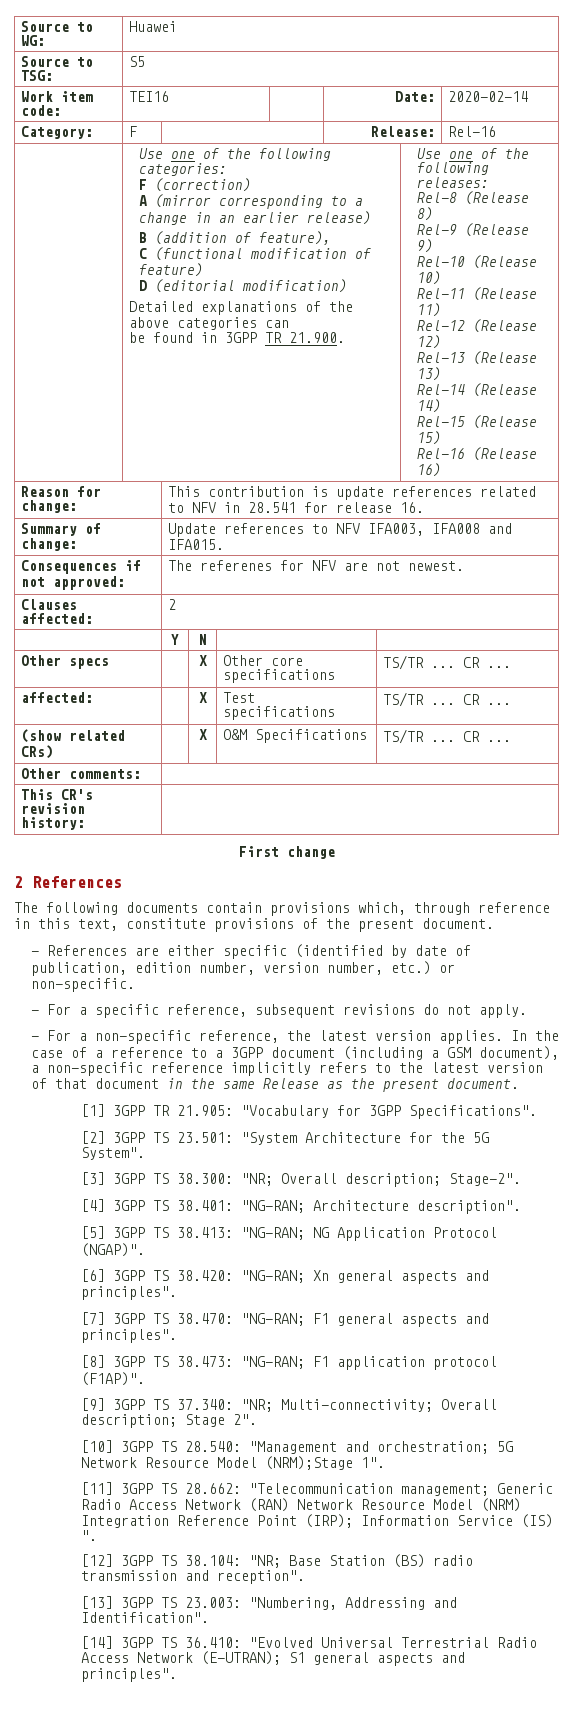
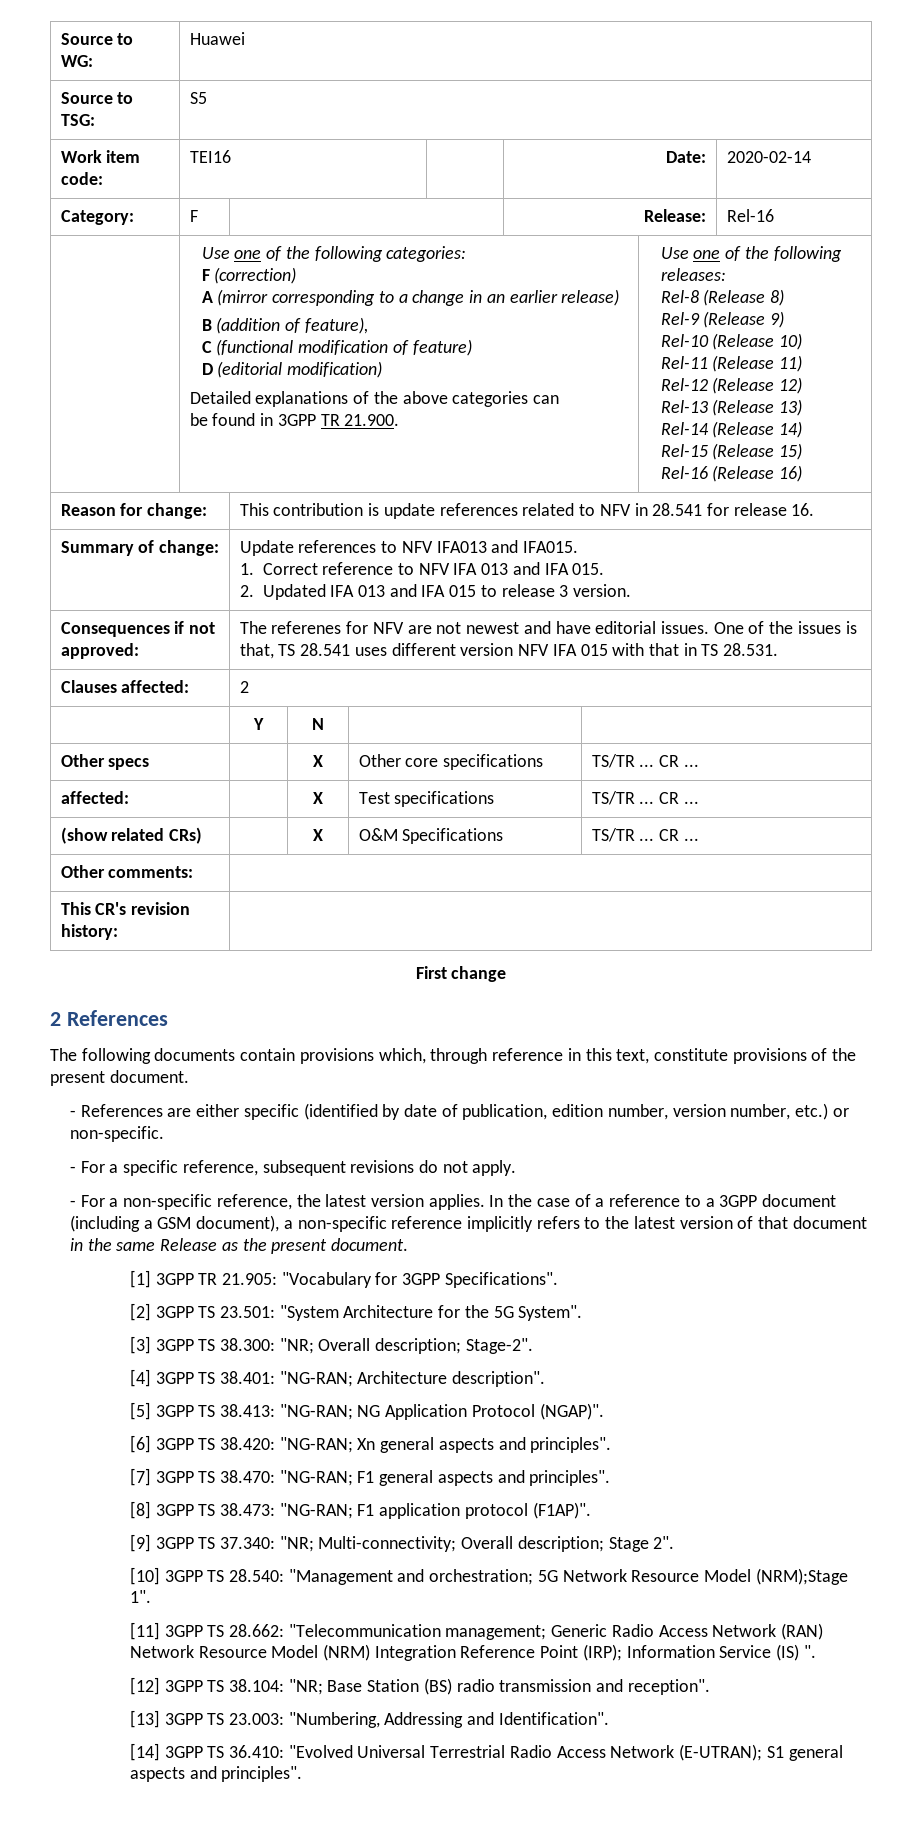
- Summary of change: | Update references to NFV IFA003, IFA008 and IFA015.
+ Summary of change: | Update references to NFV IFA013 and IFA015.
+ 1. Correct reference to NFV IFA 013 and IFA 015.
+ 2. Updated IFA 013 and IFA 015 to release 3 version.
- Consequences if not approved: | The referenes for NFV are not newest.
+ Consequences if not approved: | The referenes for NFV are not newest and have editorial issues. One of the issues is that, TS 28.541 uses different version NFV IFA 015 with that in TS 28.531.

